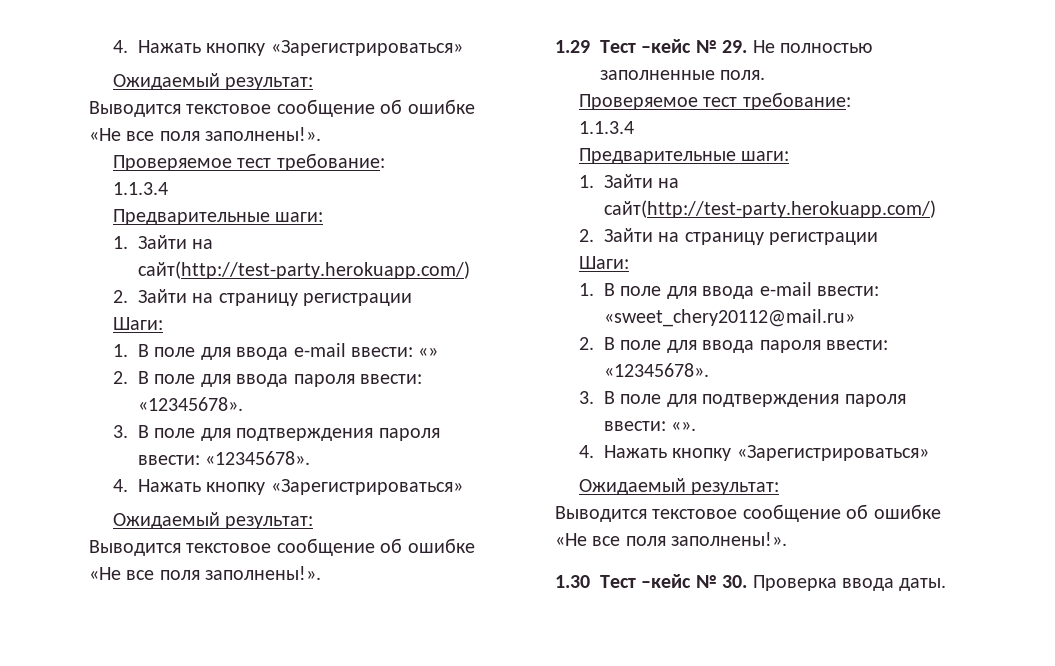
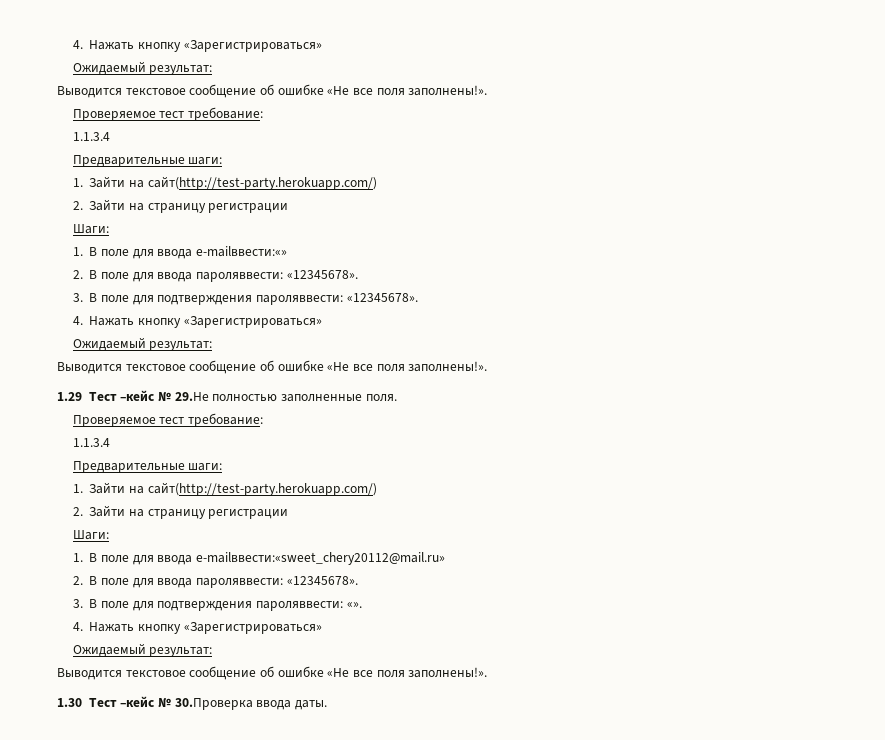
- 1. В поле для ввода e-mail ввести: «»
- 2. В поле для ввода пароля ввести: «12345678».
- 3. В поле для подтверждения пароля ввести: «12345678».
+ 1. В поле для ввода e-mailввести:«»
+ 2. В поле для ввода пароляввести: «12345678».
+ 3. В поле для подтверждения пароляввести: «12345678».
- 1.29 Тест –кейс № 29. Не полностью заполненные поля.
+ 1.29 Тест –кейс № 29.Не полностью заполненные поля.
- 1. В поле для ввода e-mail ввести: «sweet_chery20112@mail.ru»
- 2. В поле для ввода пароля ввести: «12345678».
- 3. В поле для подтверждения пароля ввести: «».
+ 1. В поле для ввода e-mailввести:«sweet_chery20112@mail.ru»
+ 2. В поле для ввода пароляввести: «12345678».
+ 3. В поле для подтверждения пароляввести: «».
- 1.30 Тест –кейс № 30. Проверка ввода даты.
+ 1.30 Тест –кейс № 30.Проверка ввода даты.

